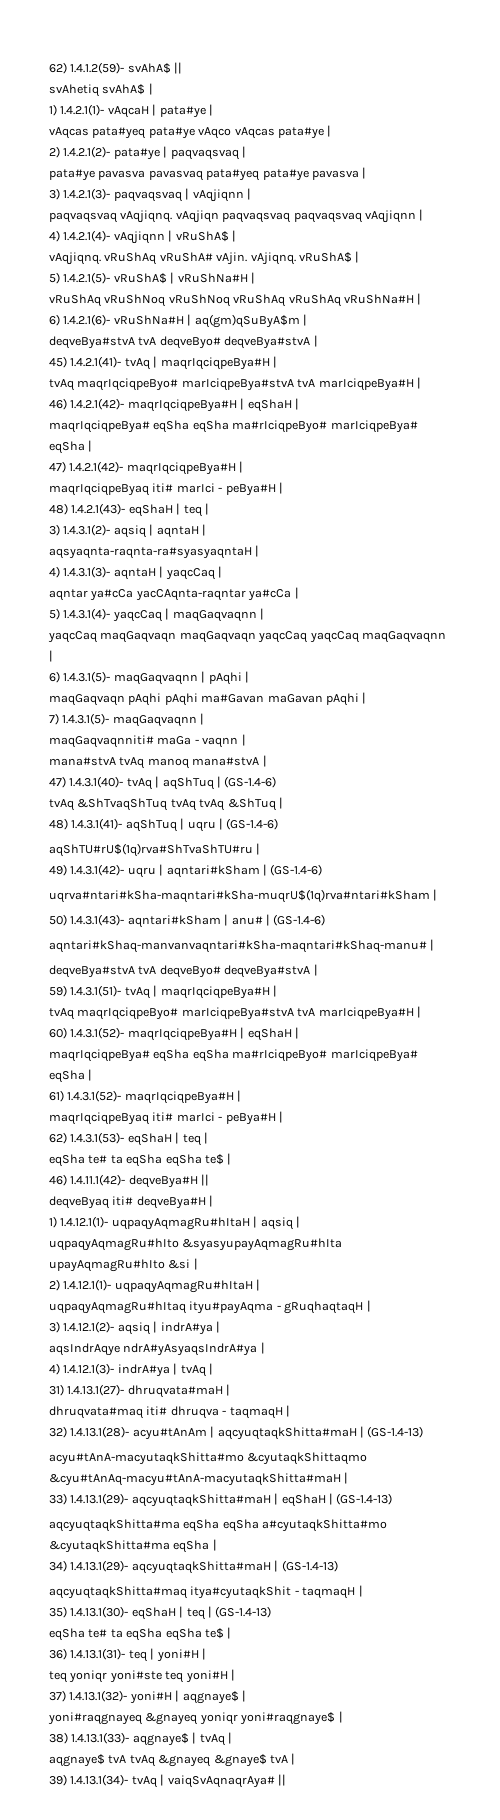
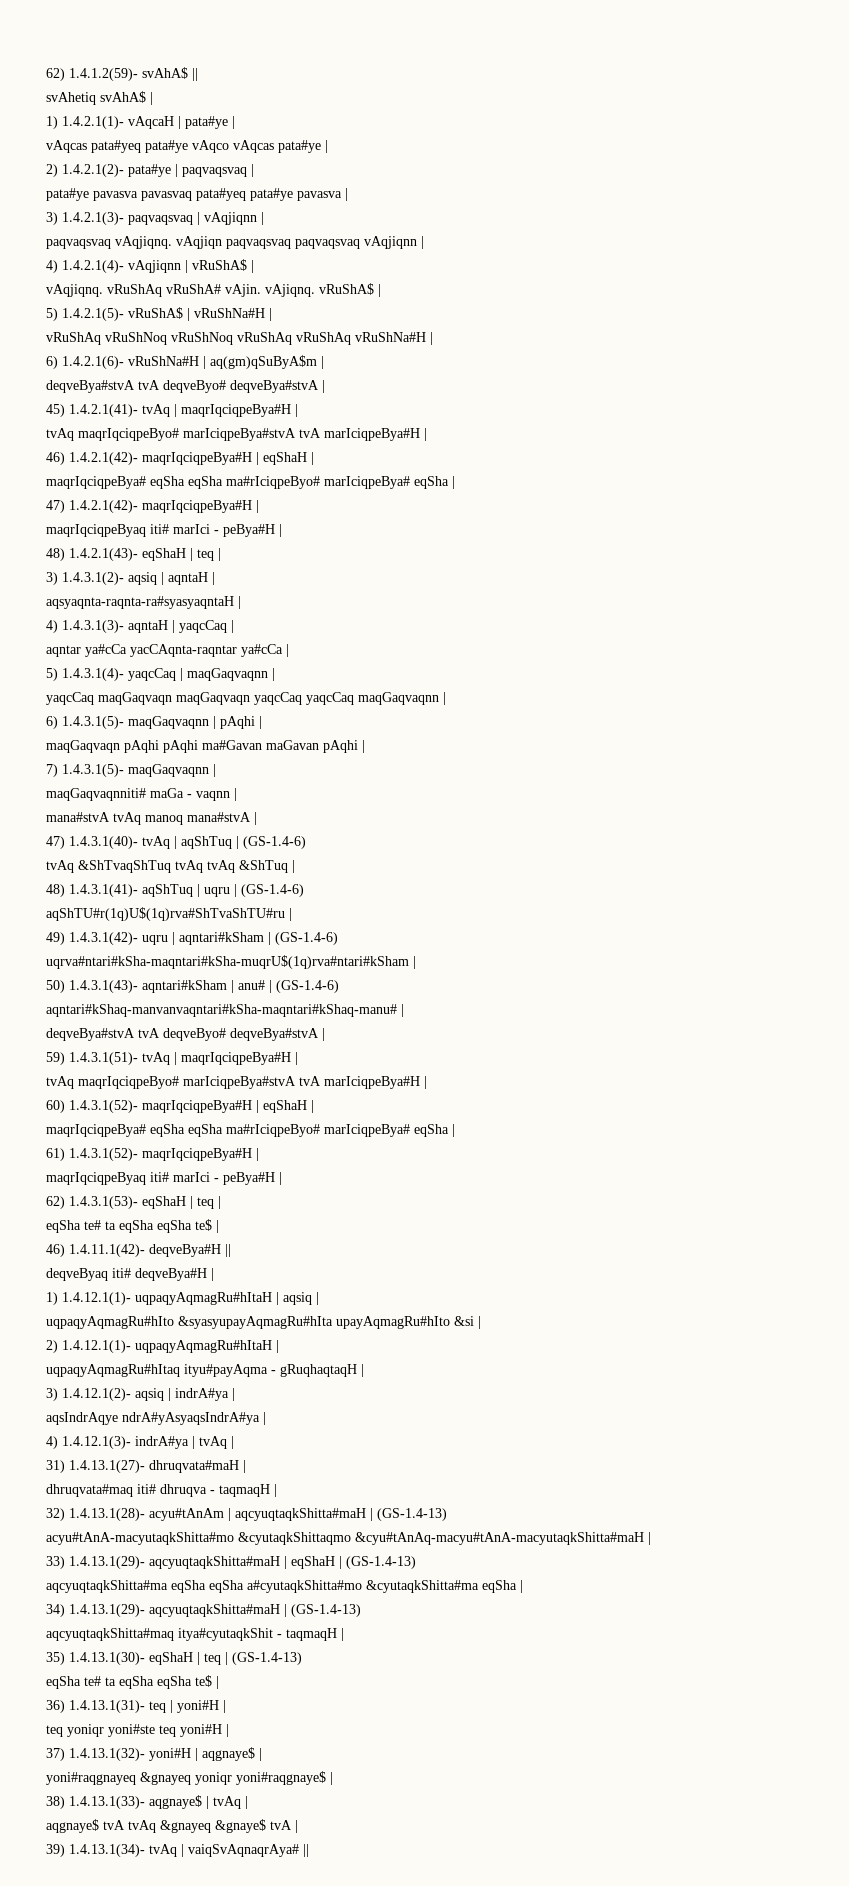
- aqShTU#rU$(1q)rva#ShTvaShTU#ru |
+ aqShTU#r(1q)U$(1q)rva#ShTvaShTU#ru |

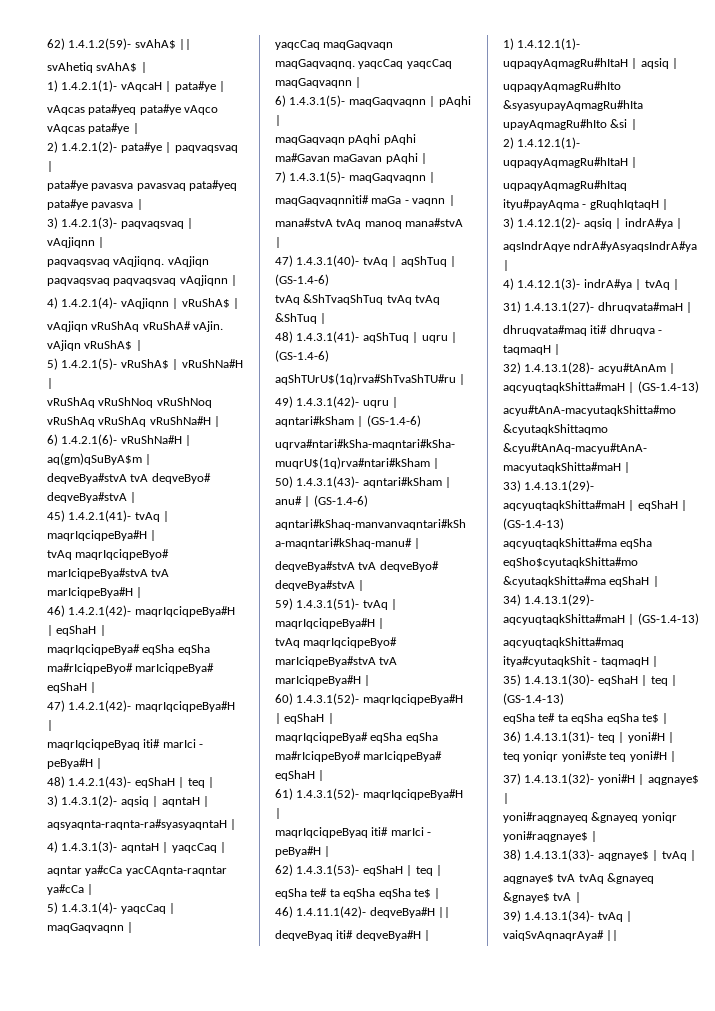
- vAqjiqnq. vRuShAq vRuShA# vAjin. vAjiqnq. vRuShA$ |
+ vAqjiqn vRuShAq vRuShA# vAjin. vAjiqn vRuShA$ |
  46) 1.4.2.1(42)- maqrIqciqpeBya#H | eqShaH |
- maqrIqciqpeBya# eqSha eqSha ma#rIciqpeByo# marIciqpeBya# eqSha |
+ maqrIqciqpeBya# eqSha eqSha ma#rIciqpeByo# marIciqpeBya# eqShaH |
- yaqcCaq maqGaqvaqn maqGaqvaqn yaqcCaq yaqcCaq maqGaqvaqnn |
+ yaqcCaq maqGaqvaqn maqGaqvaqnq. yaqcCaq yaqcCaq maqGaqvaqnn |
- aqShTU#r(1q)U$(1q)rva#ShTvaShTU#ru |
+ aqShTUrU$(1q)rva#ShTvaShTU#ru |
  60) 1.4.3.1(52)- maqrIqciqpeBya#H | eqShaH |
- maqrIqciqpeBya# eqSha eqSha ma#rIciqpeByo# marIciqpeBya# eqSha |
+ maqrIqciqpeBya# eqSha eqSha ma#rIciqpeByo# marIciqpeBya# eqShaH |
- uqpaqyAqmagRu#hItaq ityu#payAqma - gRuqhaqtaqH |
+ uqpaqyAqmagRu#hItaq ityu#payAqma - gRuqhIqtaqH |
- aqcyuqtaqkShitta#ma eqSha eqSha a#cyutaqkShitta#mo &cyutaqkShitta#ma eqSha |
+ aqcyuqtaqkShitta#ma eqSha eqSho$cyutaqkShitta#mo &cyutaqkShitta#ma eqShaH |

